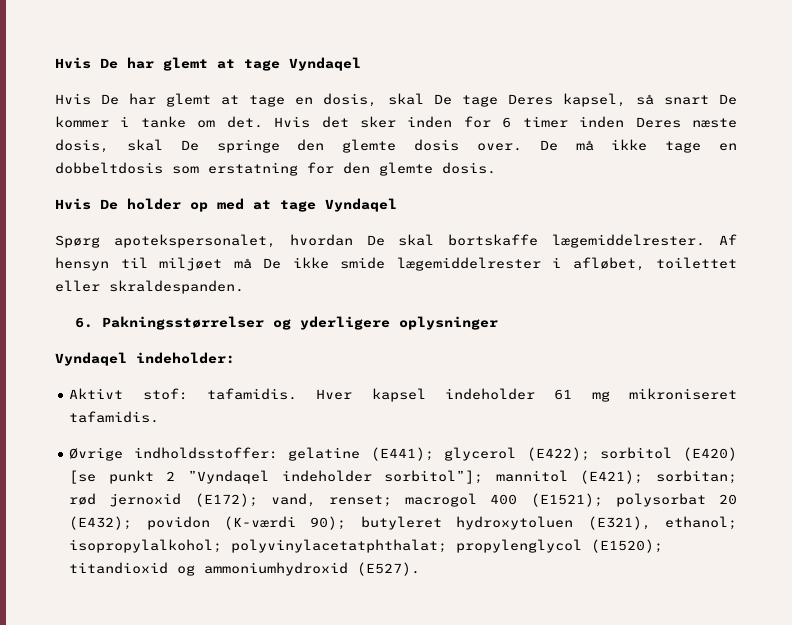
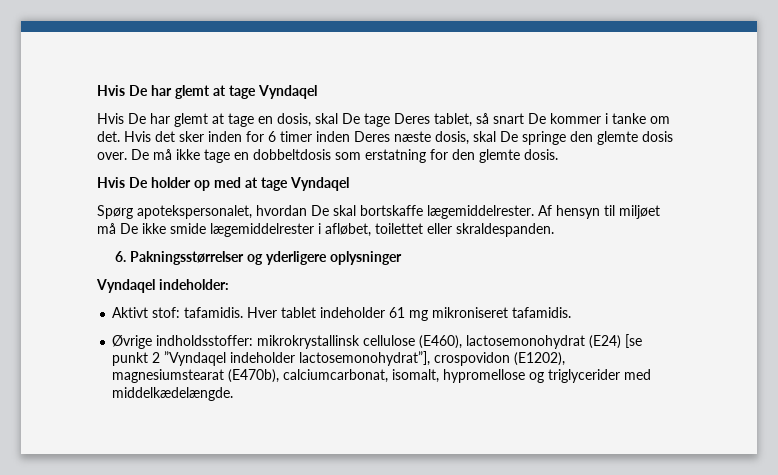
- Hvis De har glemt at tage en dosis, skal De tage Deres kapsel, så snart De kommer i tanke om det.
+ Hvis De har glemt at tage en dosis, skal De tage Deres tablet, så snart De kommer i tanke om det.
- Hver kapsel indeholder 61 mg mikroniseret tafamidis.
+ Hver tablet indeholder 61 mg mikroniseret tafamidis.
- Øvrige indholdsstoffer: gelatine (E441); glycerol (E422); sorbitol (E420) [se punkt 2 ”Vyndaqel indeholder sorbitol”]; mannitol (E421); sorbitan; rød jernoxid (E172); vand, renset; macrogol 400 (E1521); polysorbat 20 (E432); povidon (K-værdi 90); butyleret hydroxytoluen (E321), ethanol; isopropylalkohol; polyvinylacetatphthalat; propylenglycol (E1520); titandioxid og ammoniumhydroxid (E527).
+ Øvrige indholdsstoffer: mikrokrystallinsk cellulose (E460), lactosemonohydrat (E24) [se punkt 2 ”Vyndaqel indeholder lactosemonohydrat”], crospovidon (E1202), magnesiumstearat (E470b), calciumcarbonat, isomalt, hypromellose og triglycerider med middelkædelængde.

